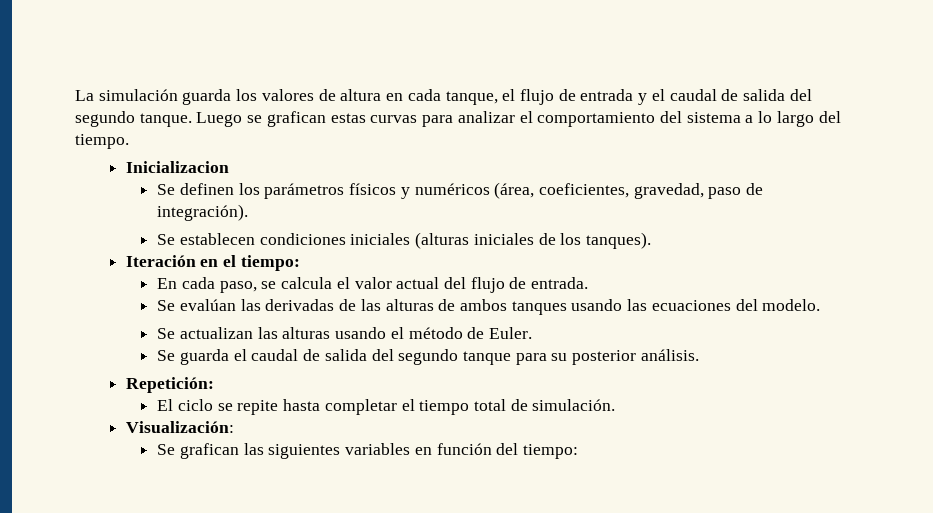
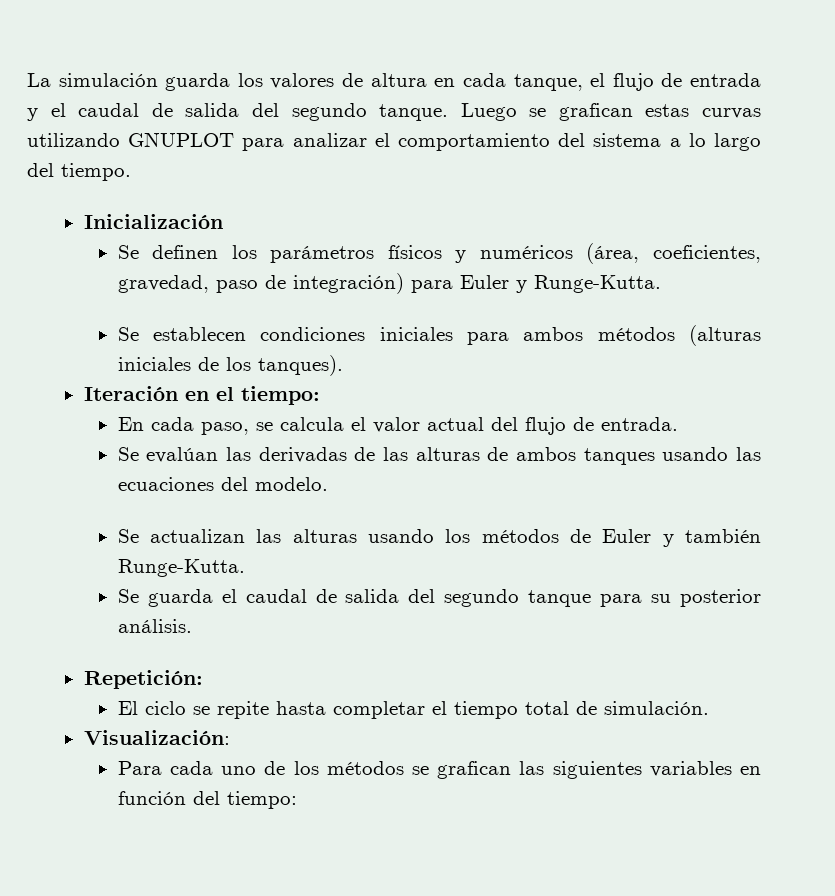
- Luego se grafican estas curvas para analizar el comportamiento del sistema a lo largo del tiempo.
+ Luego se grafican estas curvas utilizando GNUPLOT para analizar el comportamiento del sistema a lo largo del tiempo.
- Inicializacion
+ Inicialización
- Se definen los parámetros físicos y numéricos (área, coeficientes, gravedad, paso de integración).
+ Se definen los parámetros físicos y numéricos (área, coeficientes, gravedad, paso de integración) para Euler y Runge-Kutta.
- Se establecen condiciones iniciales (alturas iniciales de los tanques).
+ Se establecen condiciones iniciales para ambos métodos (alturas iniciales de los tanques).
- Se actualizan las alturas usando el método de Euler.
+ Se actualizan las alturas usando los métodos de Euler y también Runge-Kutta.
- Se grafican las siguientes variables en función del tiempo:
+ Para cada uno de los métodos se grafican las siguientes variables en función del tiempo:

